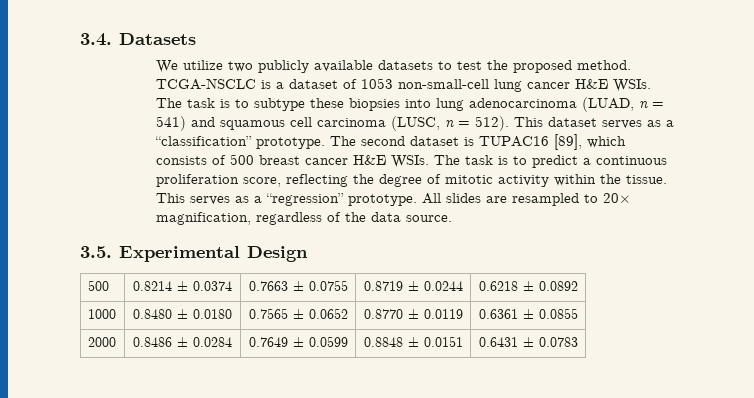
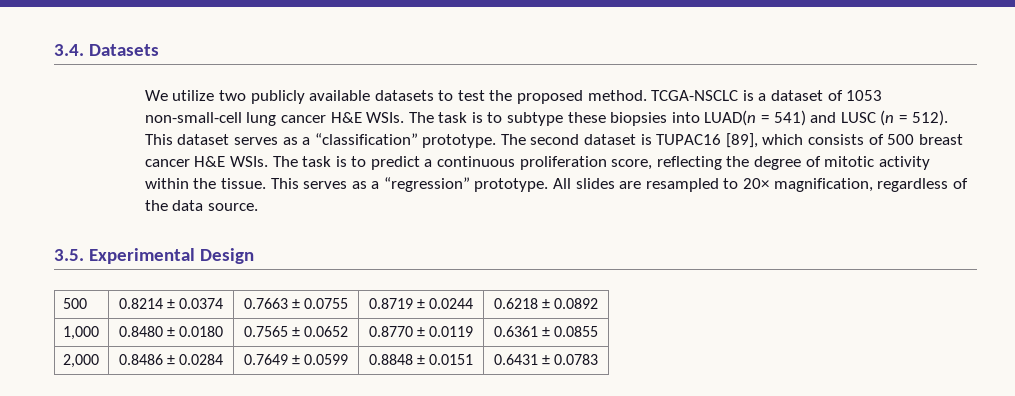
- The task is to subtype these biopsies into lung adenocarcinoma (LUAD, n = 541) and squamous cell carcinoma (LUSC, n = 512).
+ The task is to subtype these biopsies into LUAD(n = 541) and LUSC (n = 512).
- 1000 | 0.8480 ± 0.0180 | 0.7565 ± 0.0652 | 0.8770 ± 0.0119 | 0.6361 ± 0.0855
+ 1,000 | 0.8480 ± 0.0180 | 0.7565 ± 0.0652 | 0.8770 ± 0.0119 | 0.6361 ± 0.0855
- 2000 | 0.8486 ± 0.0284 | 0.7649 ± 0.0599 | 0.8848 ± 0.0151 | 0.6431 ± 0.0783
+ 2,000 | 0.8486 ± 0.0284 | 0.7649 ± 0.0599 | 0.8848 ± 0.0151 | 0.6431 ± 0.0783

